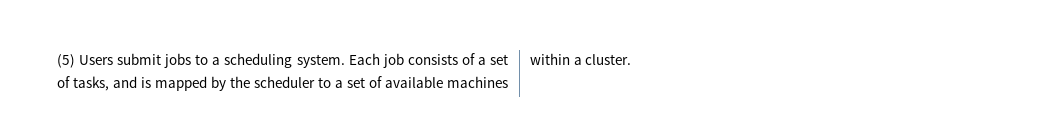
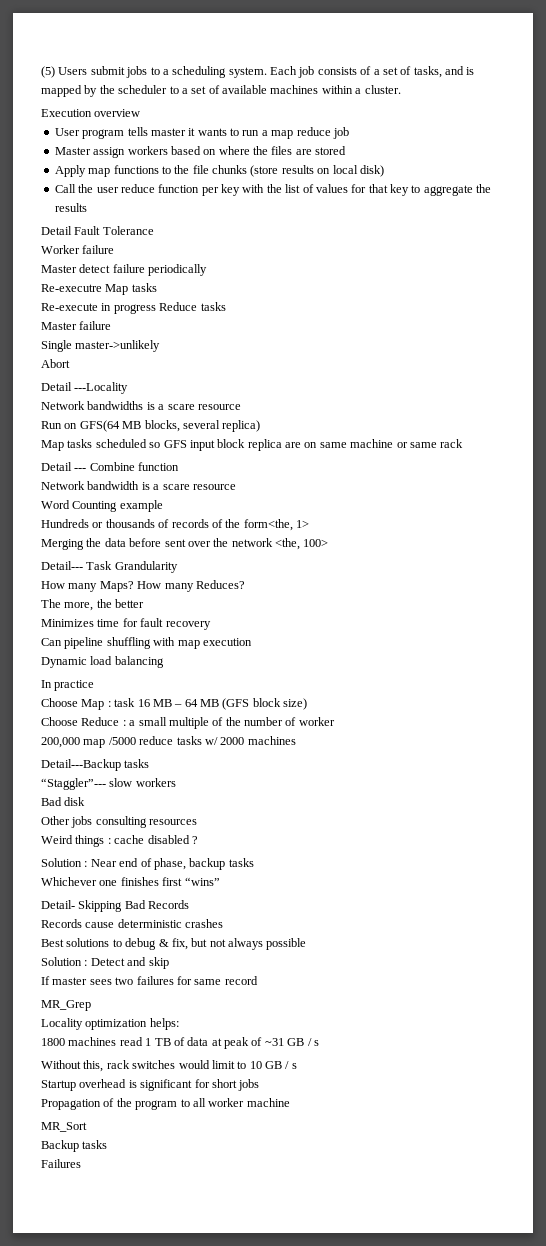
+ Execution overview
+ User program tells master it wants to run a map reduce job
+ Master assign workers based on where the files are stored
+ Apply map functions to the file chunks (store results on local disk)
+ Call the user reduce function per key with the list of values for that key to aggregate the results
+ Detail Fault Tolerance
+ Worker failure
+ Master detect failure periodically
+ Re-executre Map tasks
+ Re-execute in progress Reduce tasks
+ Master failure
+ Single master->unlikely
+ Abort
+ Detail ---Locality
+ Network bandwidths is a scare resource
+ Run on GFS(64 MB blocks, several replica)
+ Map tasks scheduled so GFS input block replica are on same machine or same rack
+ Detail --- Combine function
+ Network bandwidth is a scare resource
+ Word Counting example
+ Hundreds or thousands of records of the form<the, 1>
+ Merging the data before sent over the network <the, 100>
+ Detail--- Task Grandularity
+ How many Maps? How many Reduces?
+ The more, the better
+ Minimizes time for fault recovery
+ Can pipeline shuffling with map execution
+ Dynamic load balancing
+ In practice
+ Choose Map : task 16 MB – 64 MB (GFS block size)
+ Choose Reduce : a small multiple of the number of worker
+ 200,000 map /5000 reduce tasks w/ 2000 machines
+ Detail---Backup tasks
+ “Staggler”--- slow workers
+ Bad disk
+ Other jobs consulting resources
+ Weird things : cache disabled ?
+ Solution : Near end of phase, backup tasks
+ Whichever one finishes first “wins”
+ Detail- Skipping Bad Records
+ Records cause deterministic crashes
+ Best solutions to debug & fix, but not always possible
+ Solution : Detect and skip
+ If master sees two failures for same record
+ MR_Grep
+ Locality optimization helps:
+ 1800 machines read 1 TB of data at peak of ~31 GB / s
+ Without this, rack switches would limit to 10 GB / s
+ Startup overhead is significant for short jobs
+ Propagation of the program to all worker machine
+ MR_Sort
+ Backup tasks
+ Failures

